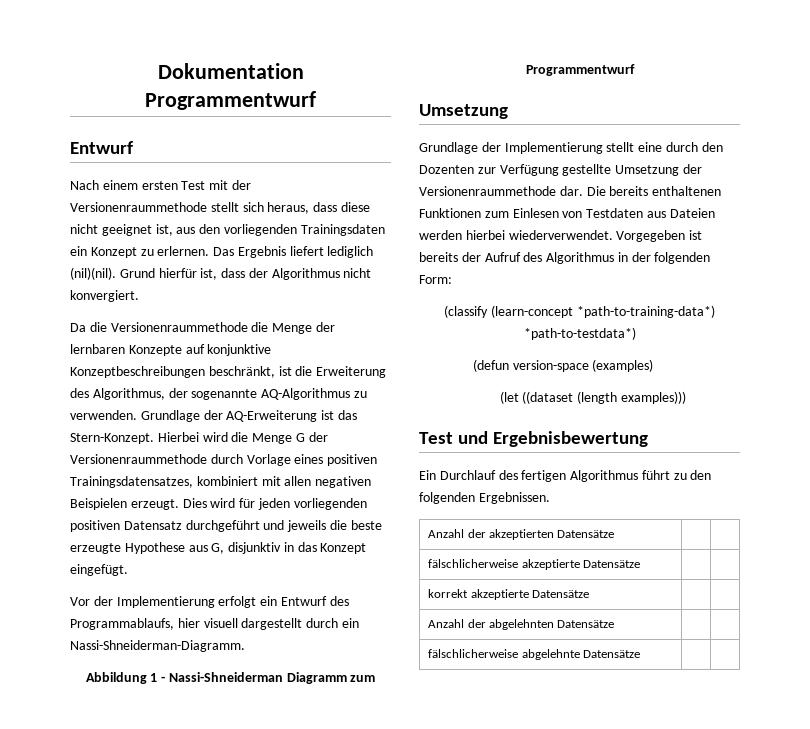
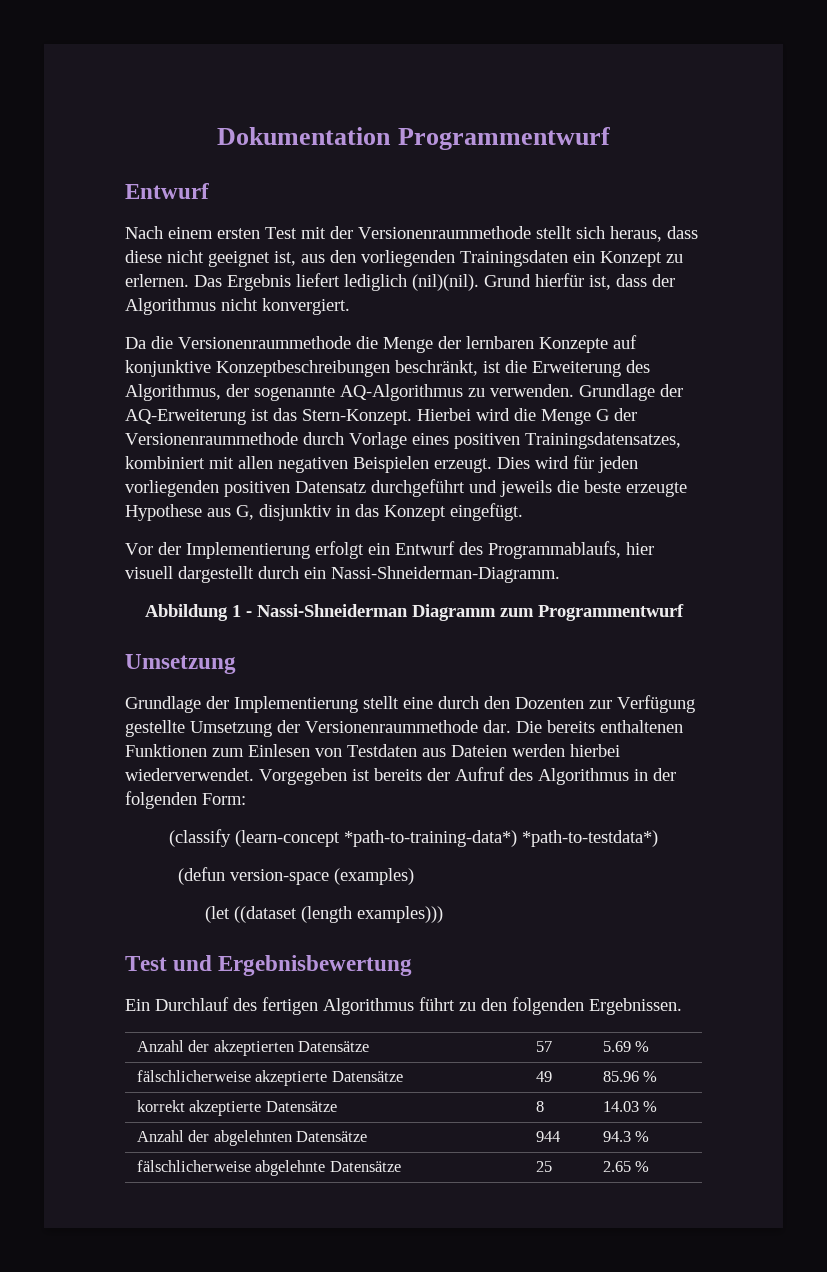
- Anzahl der akzeptierten Datensätze | |
+ Anzahl der akzeptierten Datensätze | 57 | 5.69 %
- fälschlicherweise akzeptierte Datensätze | |
+ fälschlicherweise akzeptierte Datensätze | 49 | 85.96 %
- korrekt akzeptierte Datensätze | |
+ korrekt akzeptierte Datensätze | 8 | 14.03 %
- Anzahl der abgelehnten Datensätze | |
+ Anzahl der abgelehnten Datensätze | 944 | 94.3 %
- fälschlicherweise abgelehnte Datensätze | |
+ fälschlicherweise abgelehnte Datensätze | 25 | 2.65 %

